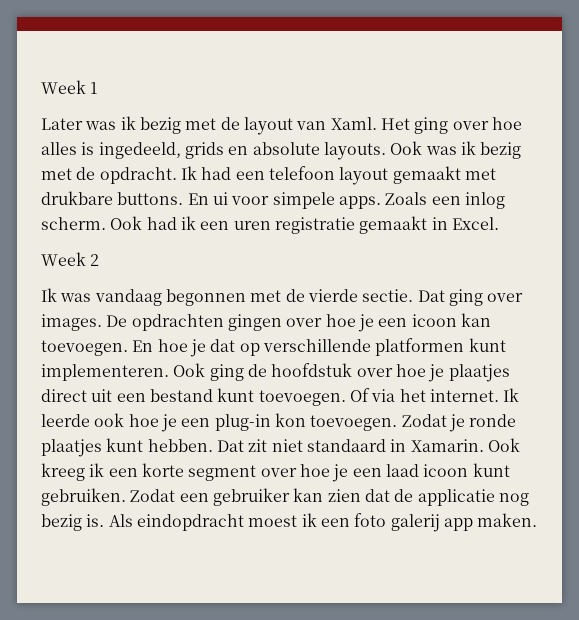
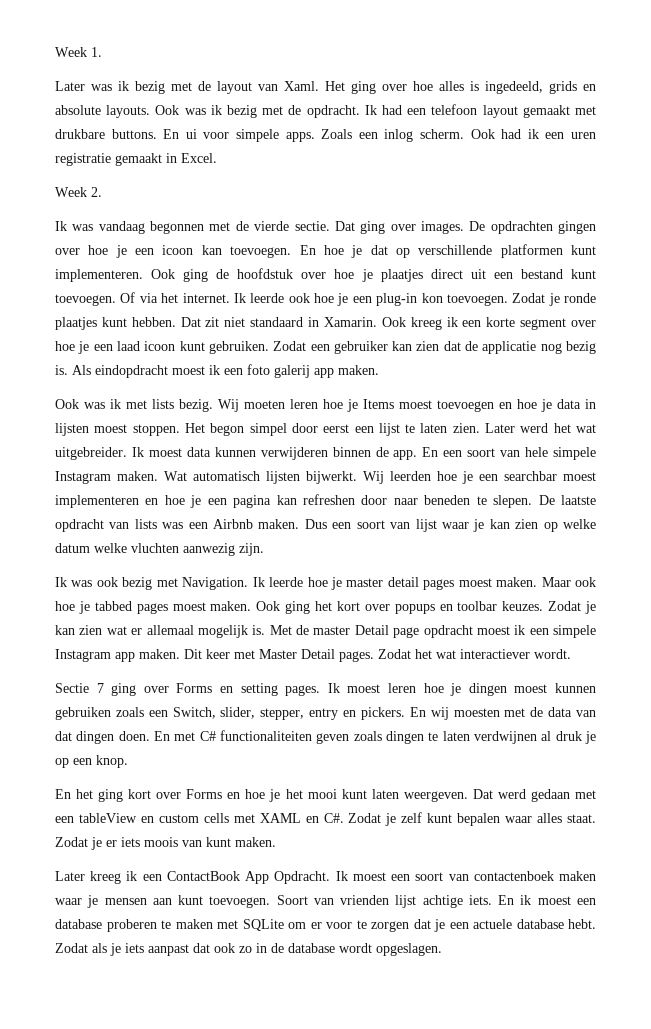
- Week 1
+ Week 1.
- Week 2
+ Week 2.
+ Ook was ik met lists bezig. Wij moeten leren hoe je Items moest toevoegen en hoe je data in lijsten moest stoppen. Het begon simpel door eerst een lijst te laten zien. Later werd het wat uitgebreider. Ik moest data kunnen verwijderen binnen de app. En een soort van hele simpele Instagram maken. Wat automatisch lijsten bijwerkt. Wij leerden hoe je een searchbar moest implementeren en hoe je een pagina kan refreshen door naar beneden te slepen. De laatste opdracht van lists was een Airbnb maken. Dus een soort van lijst waar je kan zien op welke datum welke vluchten aanwezig zijn.
+ Ik was ook bezig met Navigation. Ik leerde hoe je master detail pages moest maken. Maar ook hoe je tabbed pages moest maken. Ook ging het kort over popups en toolbar keuzes. Zodat je kan zien wat er allemaal mogelijk is. Met de master Detail page opdracht moest ik een simpele Instagram app maken. Dit keer met Master Detail pages. Zodat het wat interactiever wordt.
+ Sectie 7 ging over Forms en setting pages. Ik moest leren hoe je dingen moest kunnen gebruiken zoals een Switch, slider, stepper, entry en pickers. En wij moesten met de data van dat dingen doen. En met C# functionaliteiten geven zoals dingen te laten verdwijnen al druk je op een knop.
+ En het ging kort over Forms en hoe je het mooi kunt laten weergeven. Dat werd gedaan met een tableView en custom cells met XAML en C#. Zodat je zelf kunt bepalen waar alles staat. Zodat je er iets moois van kunt maken.
+ Later kreeg ik een ContactBook App Opdracht. Ik moest een soort van contactenboek maken waar je mensen aan kunt toevoegen. Soort van vrienden lijst achtige iets. En ik moest een database proberen te maken met SQLite om er voor te zorgen dat je een actuele database hebt. Zodat als je iets aanpast dat ook zo in de database wordt opgeslagen.

